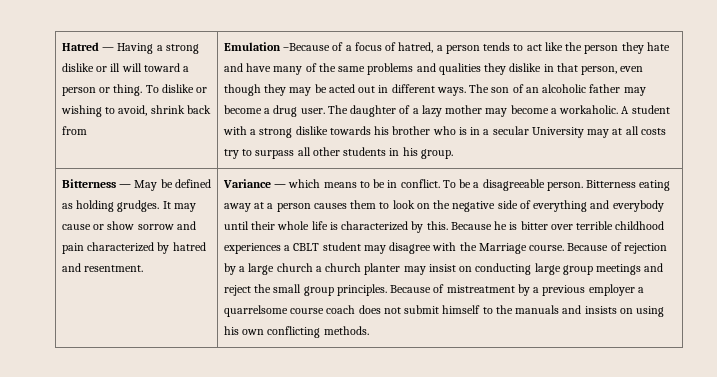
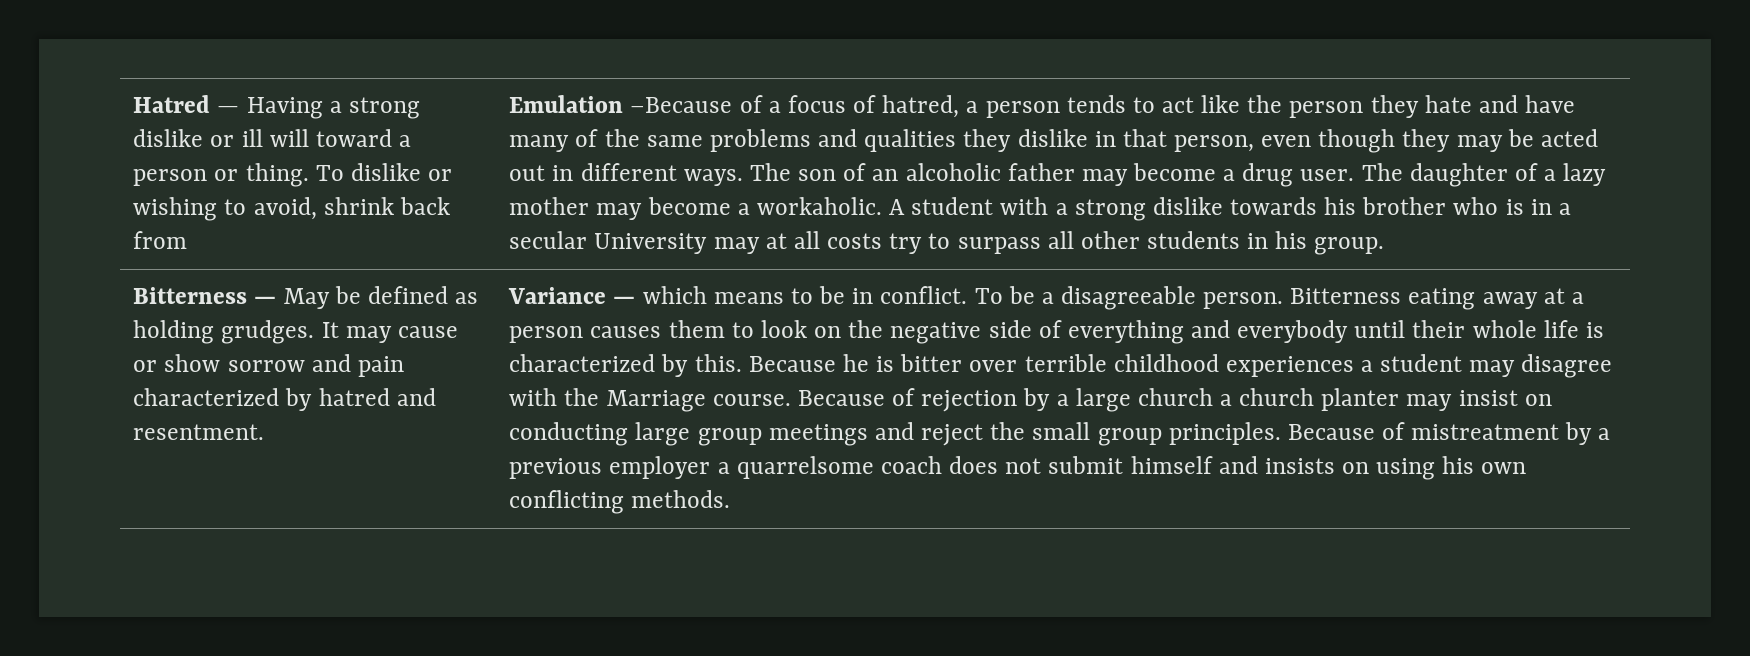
- Because he is bitter over terrible childhood experiences a CBLT student may disagree with the Marriage course.
+ Because he is bitter over terrible childhood experiences a student may disagree with the Marriage course.
- Because of mistreatment by a previous employer a quarrelsome course coach does not submit himself to the manuals and insists on using his own conflicting methods.
+ Because of mistreatment by a previous employer a quarrelsome coach does not submit himself and insists on using his own conflicting methods.

